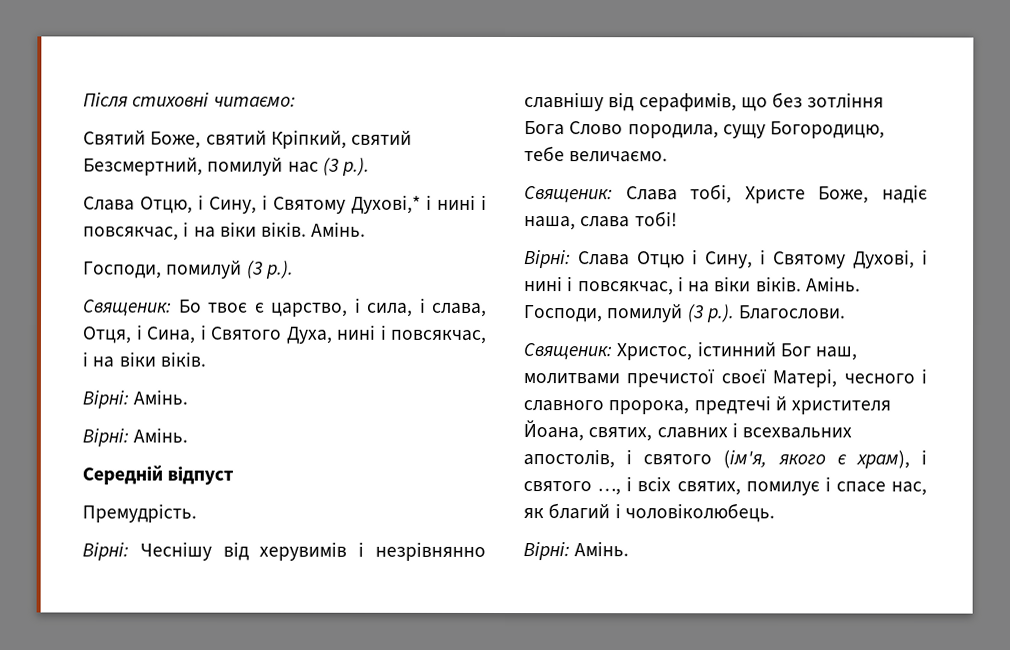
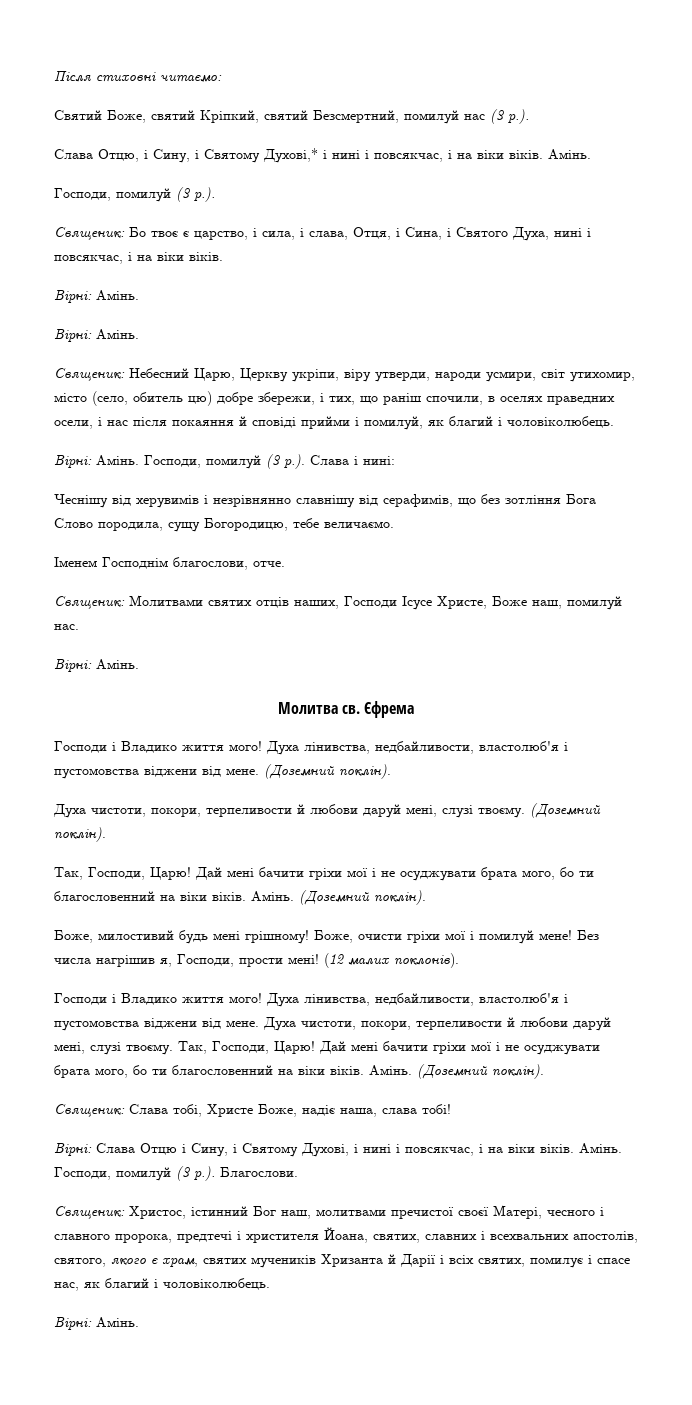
- Середній відпуст
- Премудрість.
- Вірні: Чеснішу від херувимів і незрівнянно славнішу від серафимів, що без зотління Бога Слово породила, сущу Богородицю, тебе величаємо.
+ Священик: Небесний Царю, Церкву укріпи, віру утверди, народи усмири, світ утихомир, місто (село, обитель цю) добре збережи, і тих, що раніш спочили, в оселях праведних осели, і нас після покаяння й сповіді прийми і помилуй, як благий і чоловіколюбець.
+ Вірні: Амінь. Господи, помилуй (3 р.). Слава і нині:
+ Чеснішу від херувимів і незрівнянно славнішу від серафимів, що без зотління Бога Слово породила, сущу Богородицю, тебе величаємо.
+ Іменем Господнім благослови, отче.
+ Священик: Молитвами святих отців наших, Господи Ісусе Христе, Боже наш, помилуй нас.
+ Вірні: Амінь.
+ Молитва св. Єфрема
+ Господи і Владико життя мого! Духа лінивства, недбайливости, властолюб'я і пустомовства віджени від мене. (Доземний поклін).
+ Духа чистоти, покори, терпеливости й любови даруй мені, слузі твоєму. (Доземний поклін).
+ Так, Господи, Царю! Дай мені бачити гріхи мої і не осуджувати брата мого, бо ти благословенний на віки віків. Амінь. (Доземний поклін).
+ Боже, милостивий будь мені грішному! Боже, очисти гріхи мої і помилуй мене! Без числа нагрішив я, Господи, прости мені! (12 малих поклонів).
+ Господи і Владико життя мого! Духа лінивства, недбайливости, властолюб'я і пустомовства віджени від мене. Духа чистоти, покори, терпеливости й любови даруй мені, слузі твоєму. Так, Господи, Царю! Дай мені бачити гріхи мої і не осуджувати брата мого, бо ти благословенний на віки віків. Амінь. (Доземний поклін).
- Священик: Христос, істинний Бог наш, молитвами пречистої своєї Матері, чесного і славного пророка, предтечі й христителя Йоана, святих, славних і всехвальних апостолів, і святого (ім'я, якого є храм), і святого …, і всіх святих, помилує і спасе нас, як благий і чоловіколюбець.
+ Священик: Христос, істинний Бог наш, молитвами пречистої своєї Матері, чесного і славного пророка, предтечі і христителя Йоана, святих, славних і всехвальних апостолів, святого, якого є храм, святих мучеників Хризанта й Дарії і всіх святих, помилує і спасе нас, як благий і чоловіколюбець.

